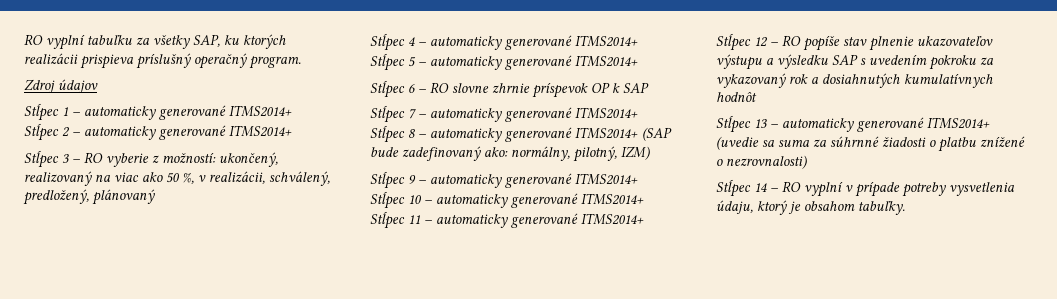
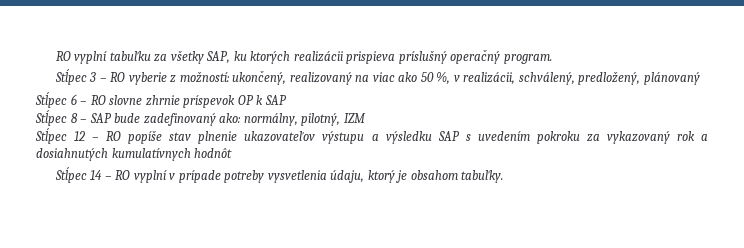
- Zdroj údajov
- Stĺpec 1 – automaticky generované ITMS2014+
- Stĺpec 2 – automaticky generované ITMS2014+
- Stĺpec 4 – automaticky generované ITMS2014+
- Stĺpec 5 – automaticky generované ITMS2014+
- Stĺpec 7 – automaticky generované ITMS2014+
- Stĺpec 8 – automaticky generované ITMS2014+ (SAP bude zadefinovaný ako: normálny, pilotný, IZM)
- Stĺpec 9 – automaticky generované ITMS2014+
- Stĺpec 10 – automaticky generované ITMS2014+
- Stĺpec 11 – automaticky generované ITMS2014+
+ Stĺpec 8 – SAP bude zadefinovaný ako: normálny, pilotný, IZM
- Stĺpec 13 – automaticky generované ITMS2014+ (uvedie sa suma za súhrnné žiadosti o platbu znížené o nezrovnalosti)

